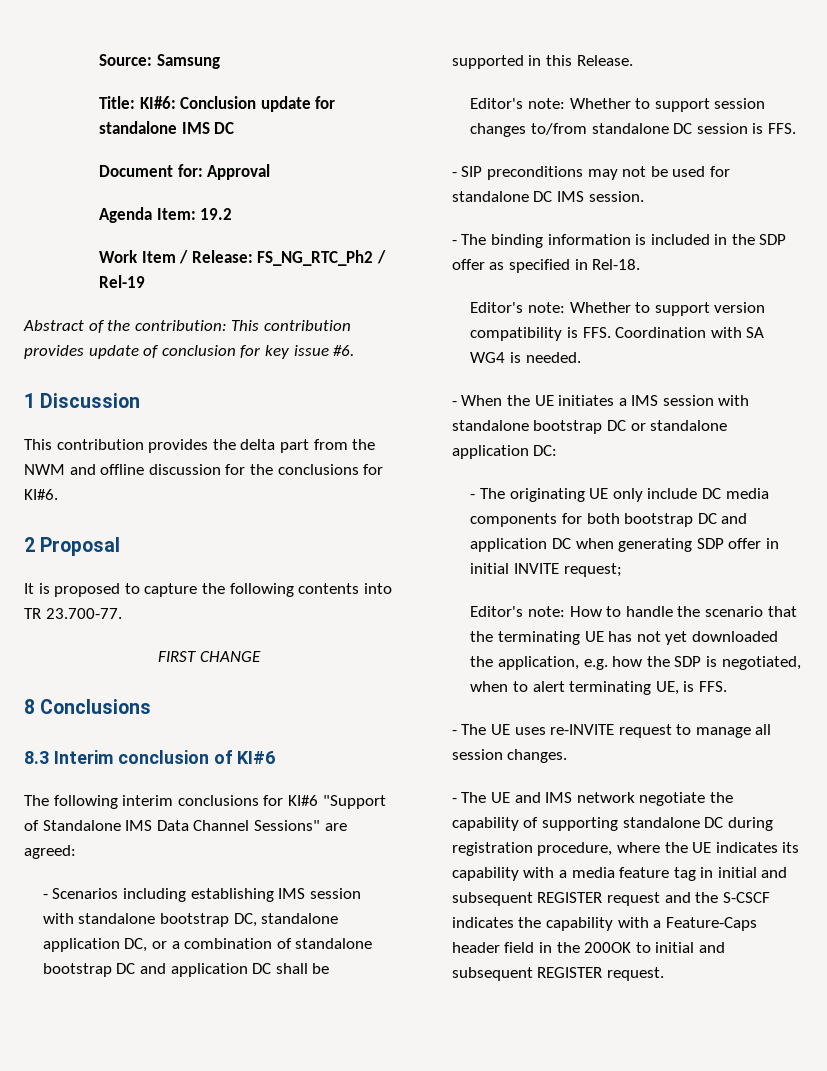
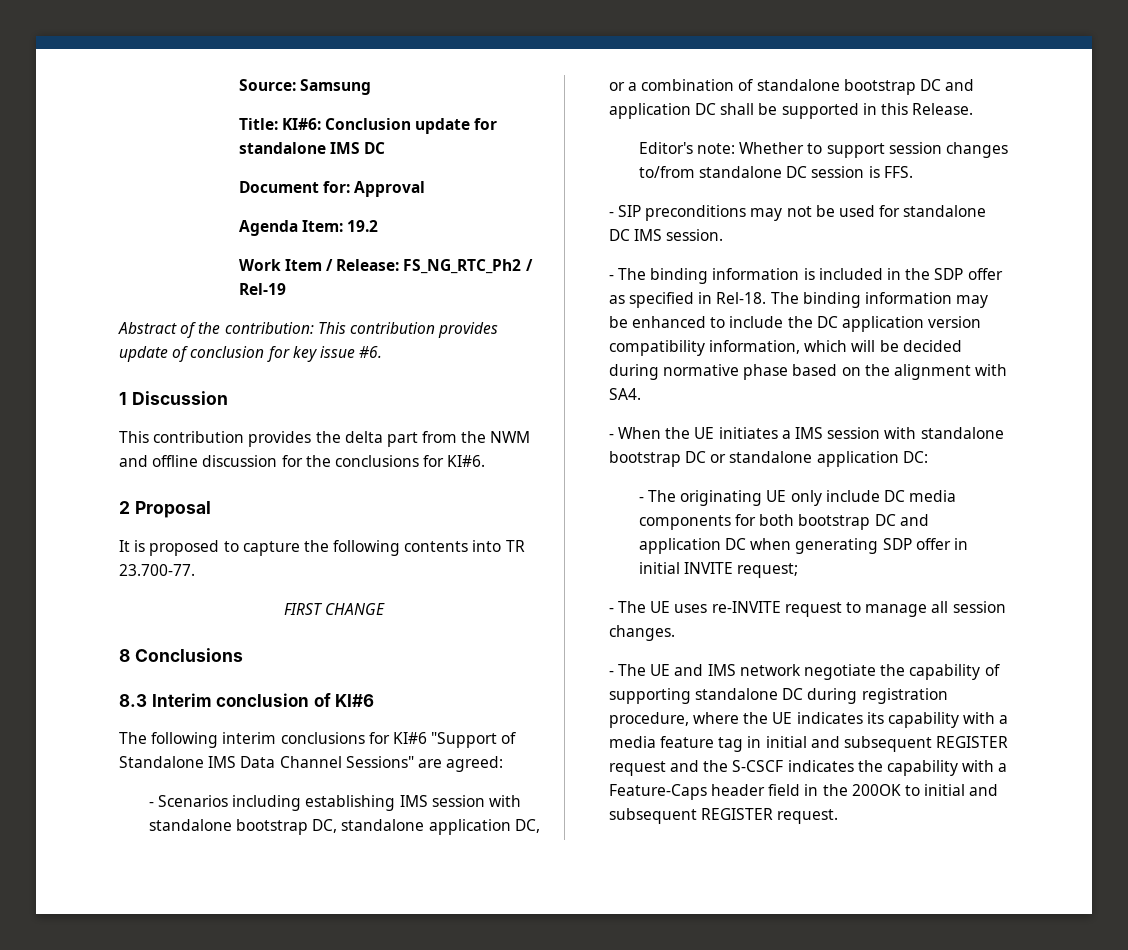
- - The binding information is included in the SDP offer as specified in Rel-18.
- Editor's note: Whether to support version compatibility is FFS. Coordination with SA WG4 is needed.
+ - The binding information is included in the SDP offer as specified in Rel-18. The binding information may be enhanced to include the DC application version compatibility information, which will be decided during normative phase based on the alignment with SA4.
- Editor's note: How to handle the scenario that the terminating UE has not yet downloaded the application, e.g. how the SDP is negotiated, when to alert terminating UE, is FFS.

